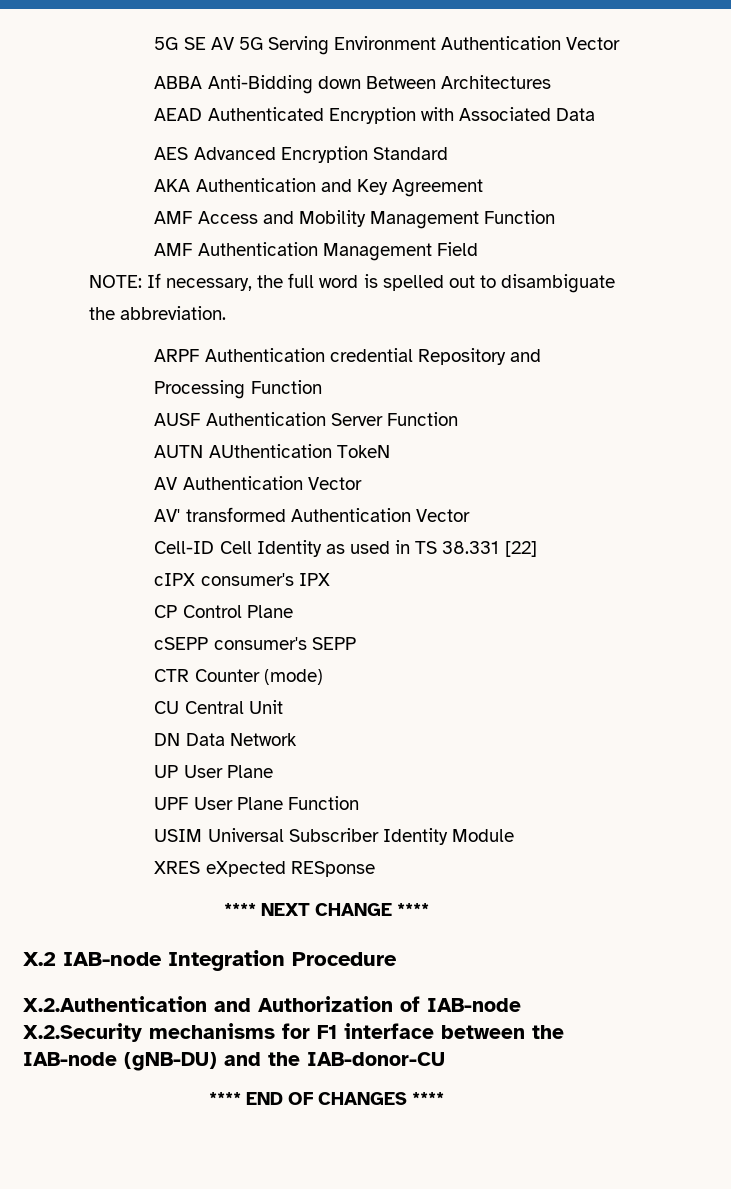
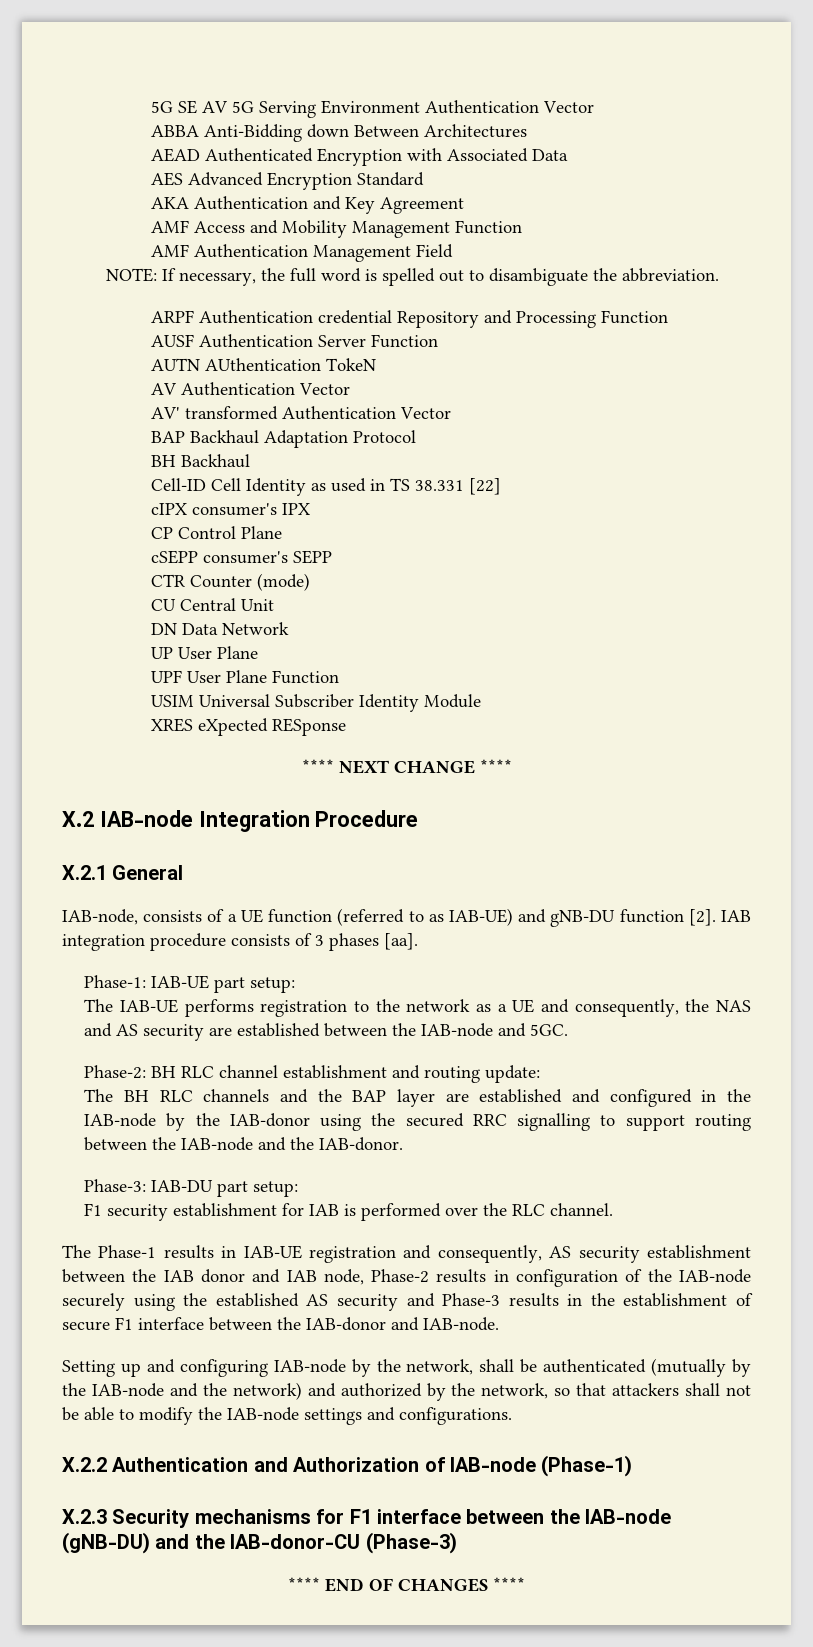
+ BAP Backhaul Adaptation Protocol
+ BH Backhaul
- X.2.Authentication and Authorization of IAB-node X.2.Security mechanisms for F1 interface between the IAB-node (gNB-DU) and the IAB-donor-CU
+ X.2.1 General
+ IAB-node, consists of a UE function (referred to as IAB-UE) and gNB-DU function [2]. IAB integration procedure consists of 3 phases [aa].
+ Phase-1: IAB-UE part setup:
+ The IAB-UE performs registration to the network as a UE and consequently, the NAS and AS security are established between the IAB-node and 5GC.
+ Phase-2: BH RLC channel establishment and routing update:
+ The BH RLC channels and the BAP layer are established and configured in the IAB-node by the IAB-donor using the secured RRC signalling to support routing between the IAB-node and the IAB-donor.
+ Phase-3: IAB-DU part setup:
+ F1 security establishment for IAB is performed over the RLC channel.
+ The Phase-1 results in IAB-UE registration and consequently, AS security establishment between the IAB donor and IAB node, Phase-2 results in configuration of the IAB-node securely using the established AS security and Phase-3 results in the establishment of secure F1 interface between the IAB-donor and IAB-node.
+ Setting up and configuring IAB-node by the network, shall be authenticated (mutually by the IAB-node and the network) and authorized by the network, so that attackers shall not be able to modify the IAB-node settings and configurations.
+ X.2.2 Authentication and Authorization of IAB-node (Phase-1)
+ X.2.3 Security mechanisms for F1 interface between the IAB-node (gNB-DU) and the IAB-donor-CU (Phase-3)

